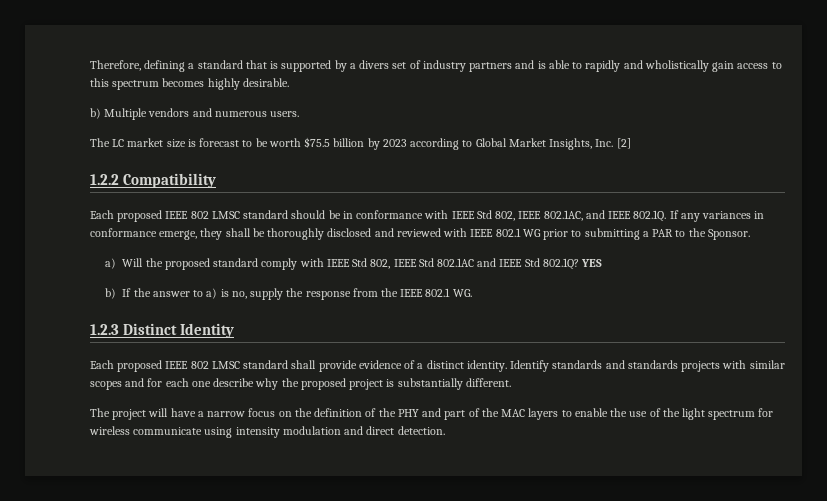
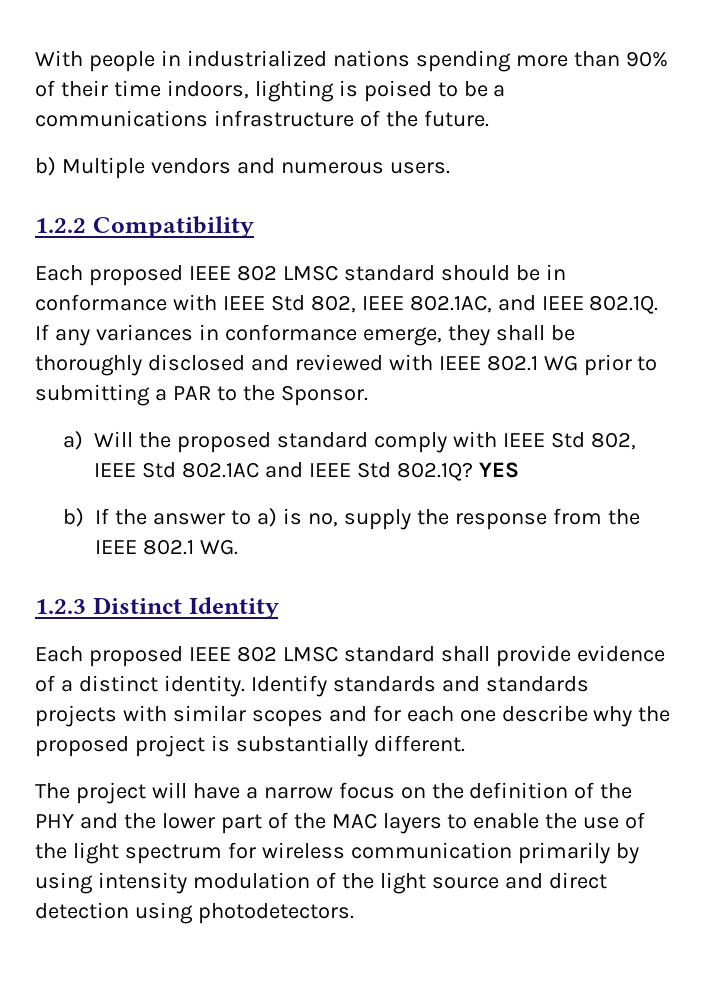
- Therefore, defining a standard that is supported by a divers set of industry partners and is able to rapidly and wholistically gain access to this spectrum becomes highly desirable.
+ With people in industrialized nations spending more than 90% of their time indoors, lighting is poised to be a communications infrastructure of the future.
- The LC market size is forecast to be worth $75.5 billion by 2023 according to Global Market Insights, Inc. [2]
- The project will have a narrow focus on the definition of the PHY and part of the MAC layers to enable the use of the light spectrum for wireless communicate using intensity modulation and direct detection.
+ The project will have a narrow focus on the definition of the PHY and the lower part of the MAC layers to enable the use of the light spectrum for wireless communication primarily by using intensity modulation of the light source and direct detection using photodetectors.

